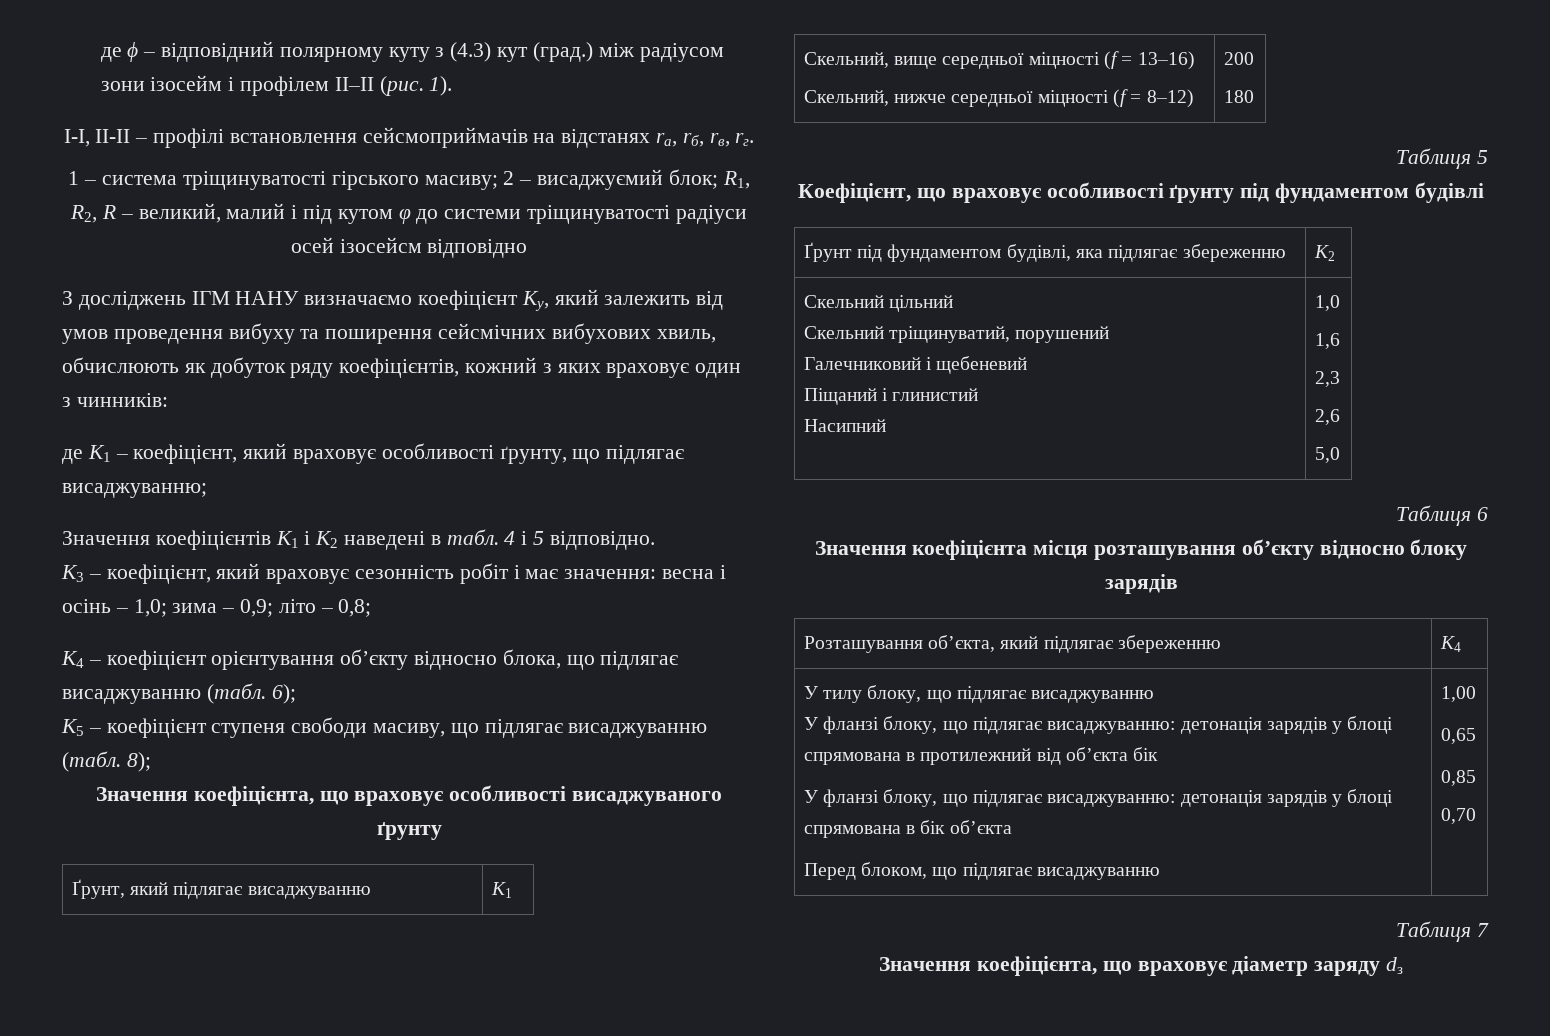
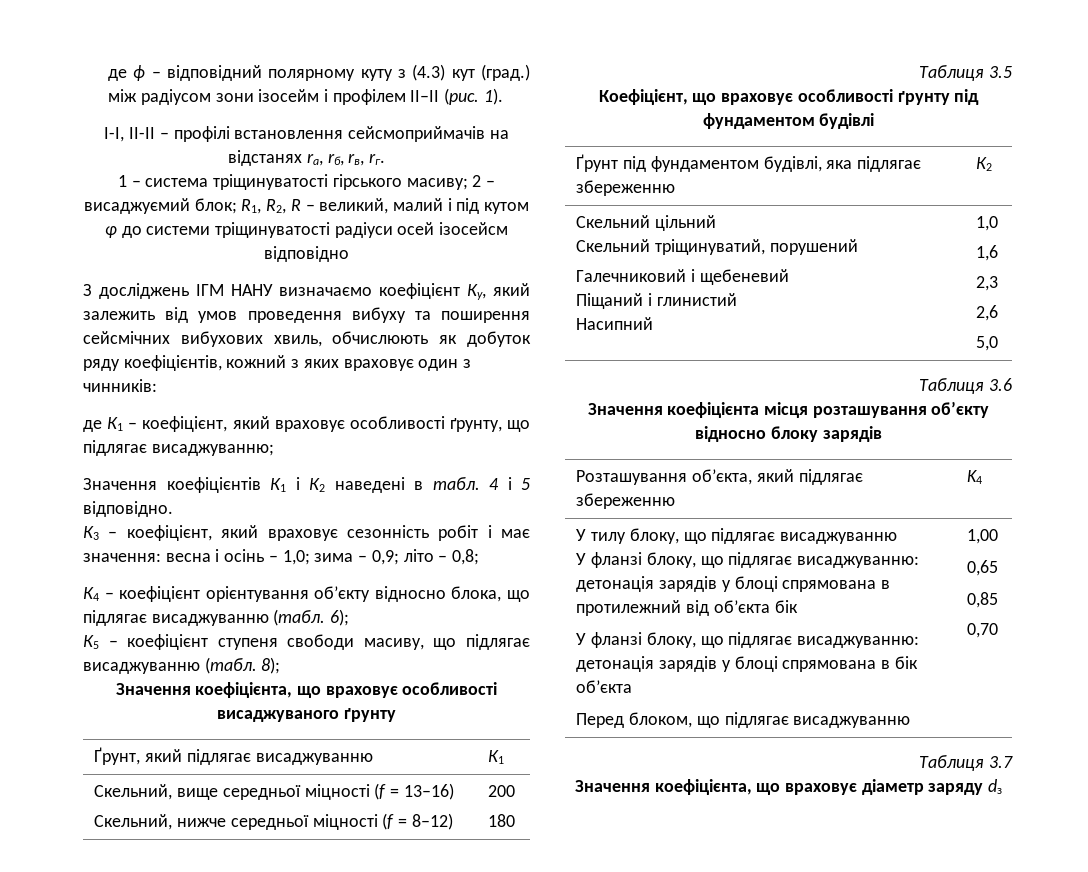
- Таблиця 5
+ Таблиця 3.5
- Таблиця 6
+ Таблиця 3.6
- Таблиця 7
+ Таблиця 3.7

